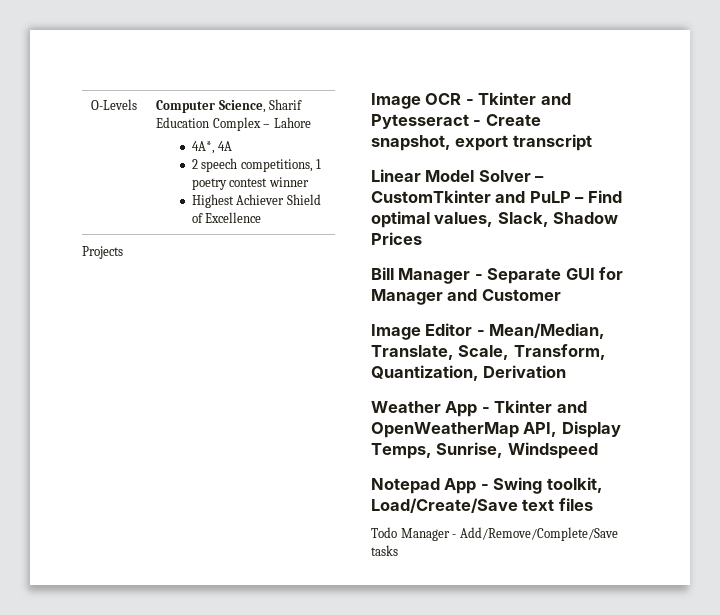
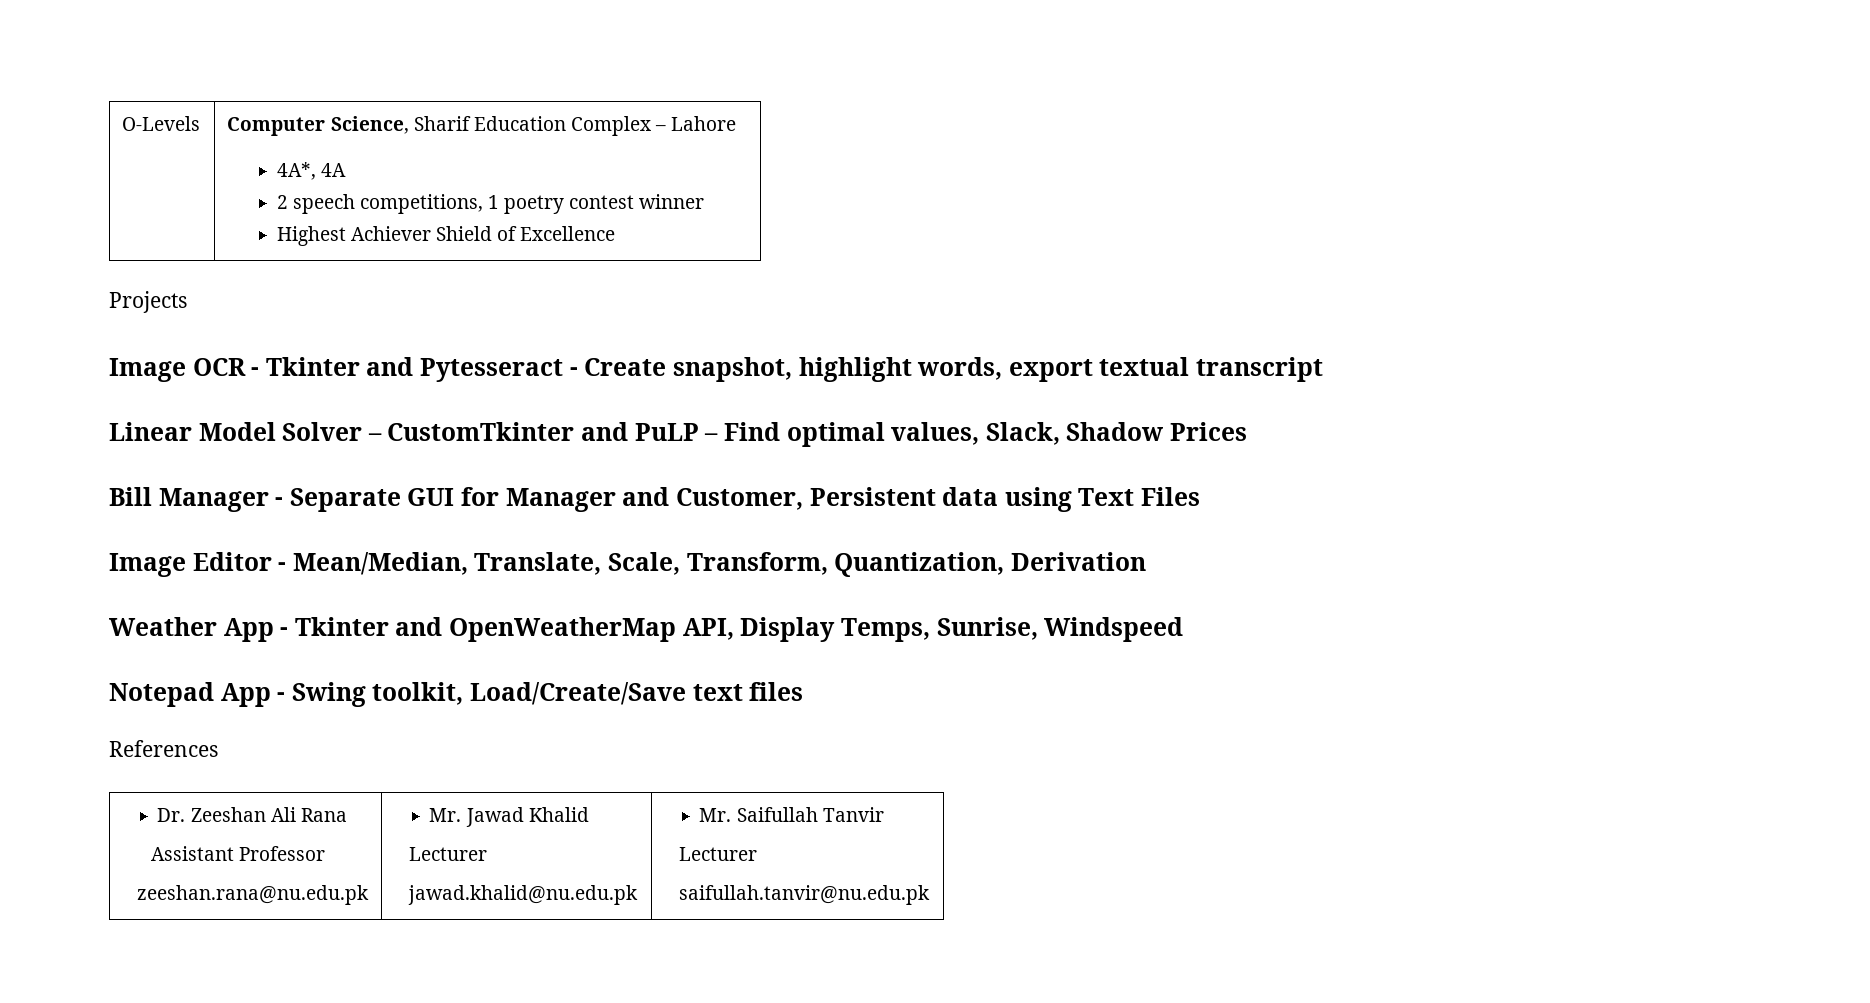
- Image OCR - Tkinter and Pytesseract - Create snapshot, export transcript
+ Image OCR - Tkinter and Pytesseract - Create snapshot, highlight words, export textual transcript
- Bill Manager - Separate GUI for Manager and Customer
+ Bill Manager - Separate GUI for Manager and Customer, Persistent data using Text Files
- Todo Manager - Add/Remove/Complete/Save tasks
+ References
+ Dr. Zeeshan Ali Rana
+ Assistant Professor
+ zeeshan.rana@nu.edu.pk | Mr. Jawad Khalid
+ Lecturer
+ jawad.khalid@nu.edu.pk | Mr. Saifullah Tanvir
+ Lecturer
+ saifullah.tanvir@nu.edu.pk

